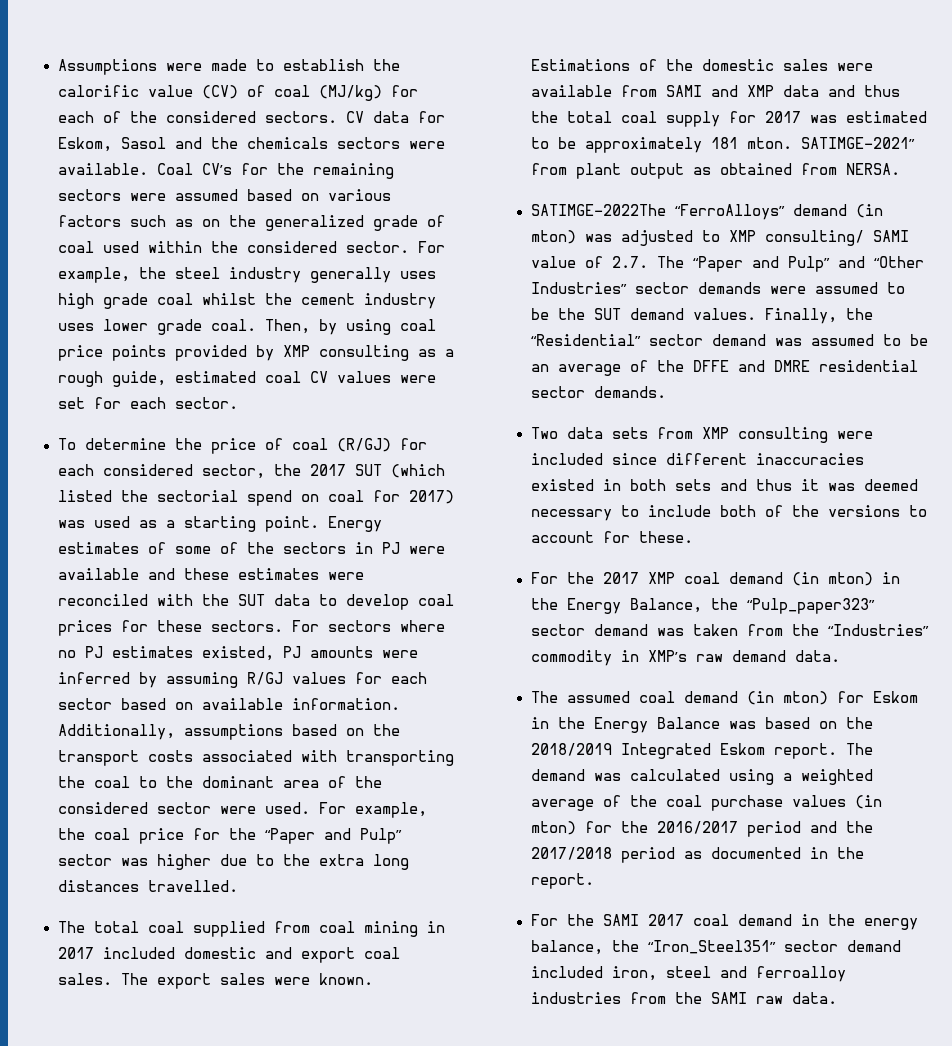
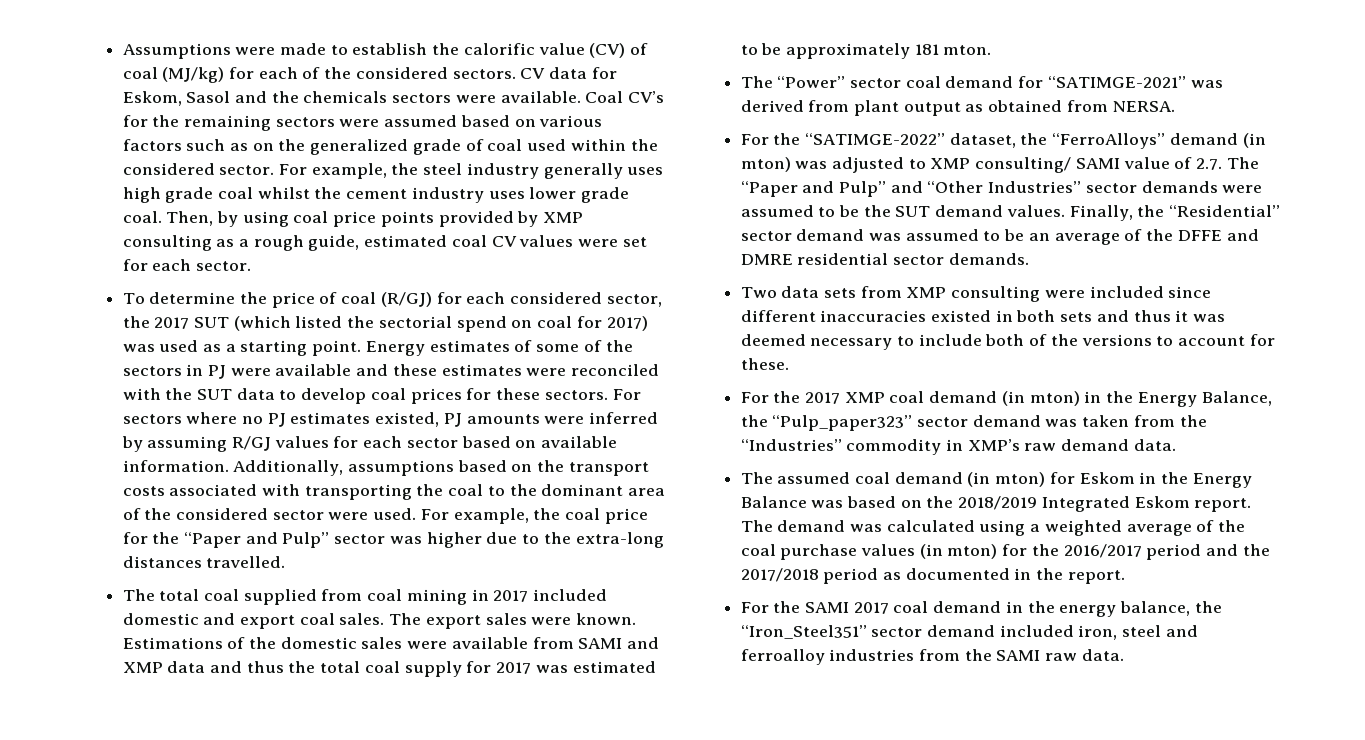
- For example, the coal price for the “Paper and Pulp” sector was higher due to the extra long distances travelled.
+ For example, the coal price for the “Paper and Pulp” sector was higher due to the extra-long distances travelled.
- Estimations of the domestic sales were available from SAMI and XMP data and thus the total coal supply for 2017 was estimated to be approximately 181 mton. SATIMGE-2021” from plant output as obtained from NERSA.
+ Estimations of the domestic sales were available from SAMI and XMP data and thus the total coal supply for 2017 was estimated to be approximately 181 mton.
+ The “Power” sector coal demand for “SATIMGE-2021” was derived from plant output as obtained from NERSA.
- SATIMGE-2022The “FerroAlloys” demand (in mton) was adjusted to XMP consulting/ SAMI value of 2.7. The “Paper and Pulp” and “Other Industries” sector demands were assumed to be the SUT demand values.
+ For the “SATIMGE-2022” dataset, the “FerroAlloys” demand (in mton) was adjusted to XMP consulting/ SAMI value of 2.7. The “Paper and Pulp” and “Other Industries” sector demands were assumed to be the SUT demand values.

